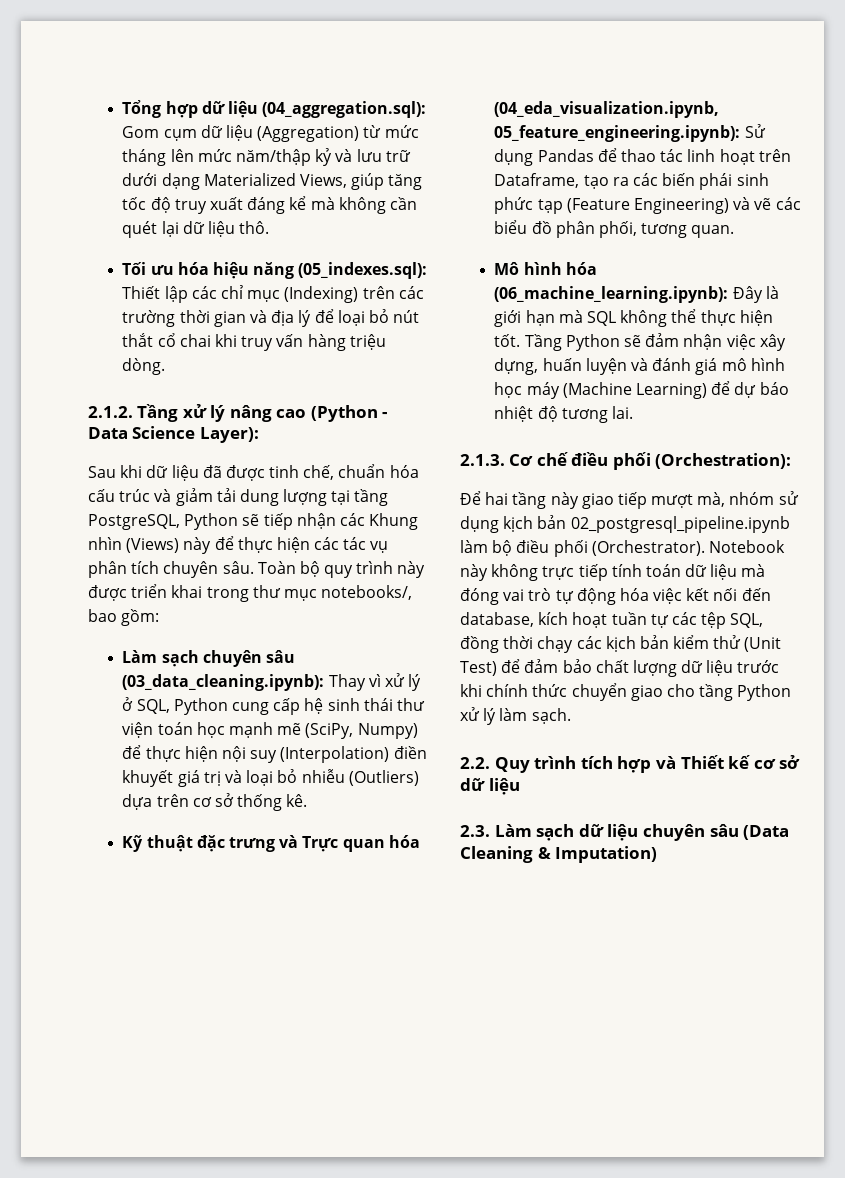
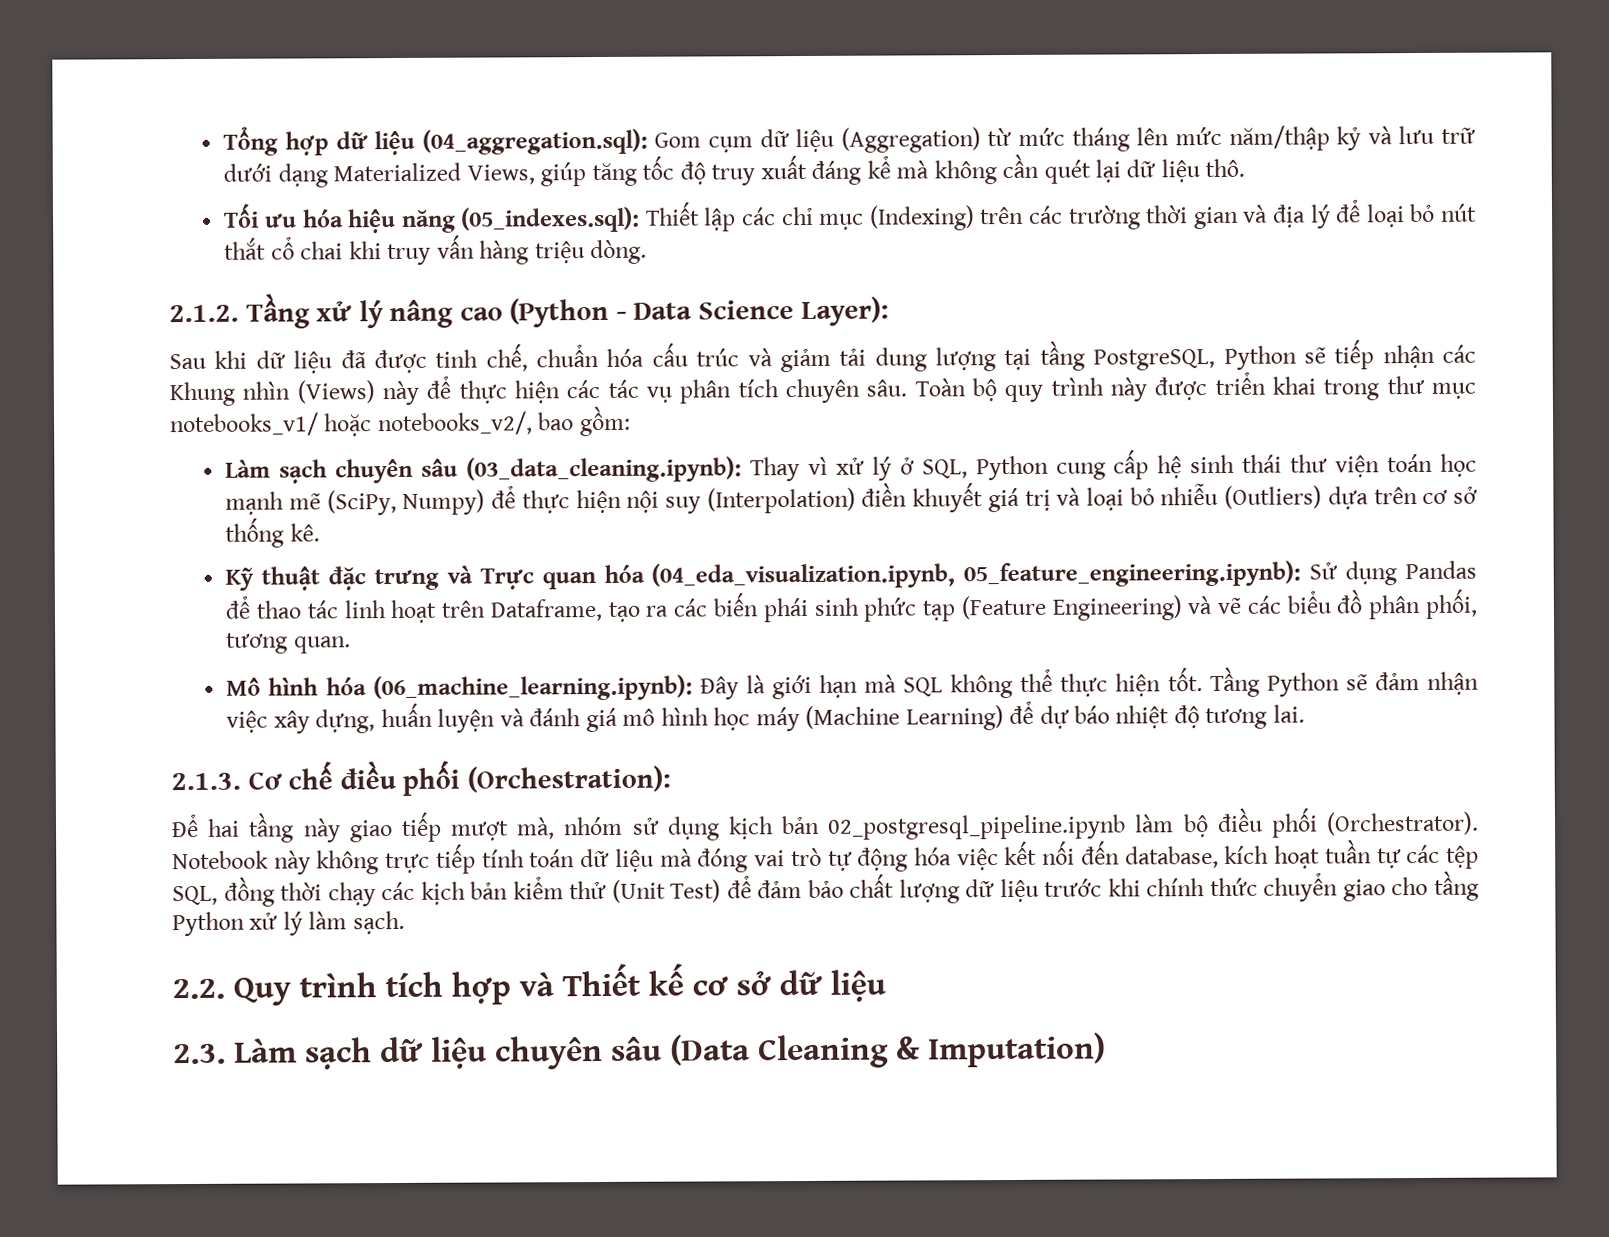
- Toàn bộ quy trình này được triển khai trong thư mục notebooks/, bao gồm:
+ Toàn bộ quy trình này được triển khai trong thư mục notebooks_v1/ hoặc notebooks_v2/, bao gồm:

